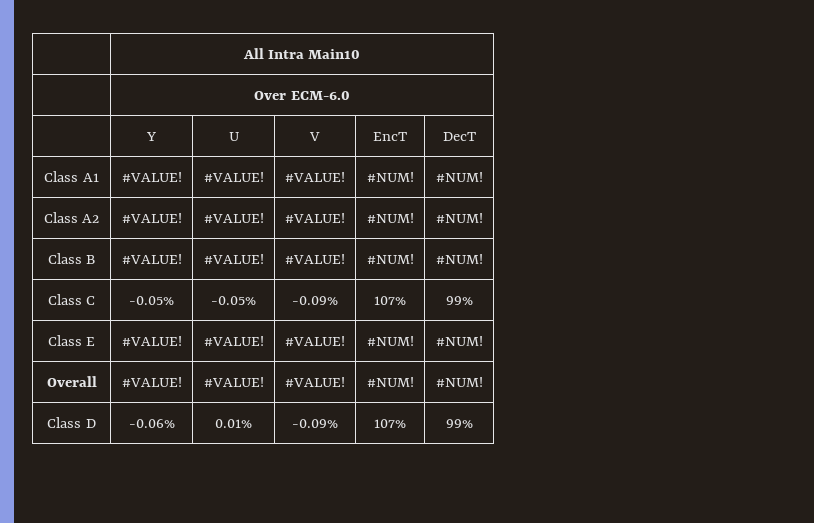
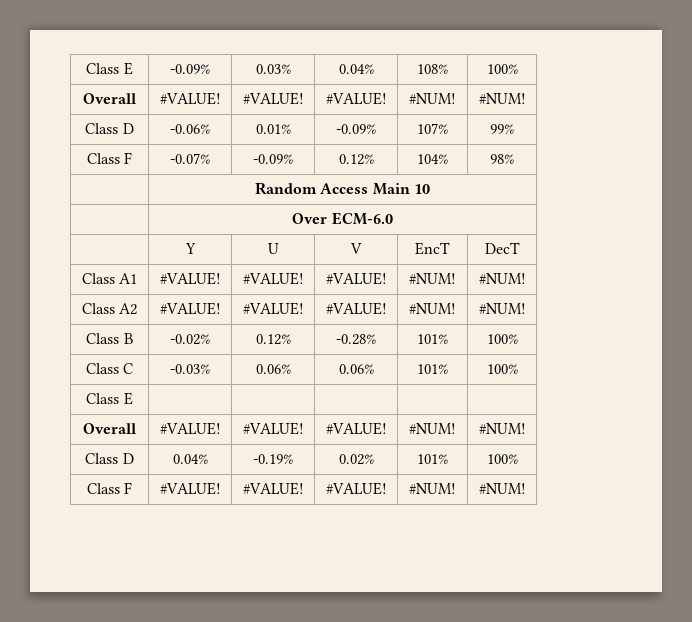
- | All Intra Main10
+ Class E | -0.09% | 0.03% | 0.04% | 108% | 100%
+ Overall | #VALUE! | #VALUE! | #VALUE! | #NUM! | #NUM!
+ Class D | -0.06% | 0.01% | -0.09% | 107% | 99%
+ Class F | -0.07% | -0.09% | 0.12% | 104% | 98%
+ | Random Access Main 10
- Class B | #VALUE! | #VALUE! | #VALUE! | #NUM! | #NUM!
- Class C | -0.05% | -0.05% | -0.09% | 107% | 99%
- Class E | #VALUE! | #VALUE! | #VALUE! | #NUM! | #NUM!
+ Class B | -0.02% | 0.12% | -0.28% | 101% | 100%
+ Class C | -0.03% | 0.06% | 0.06% | 101% | 100%
+ Class E | | | | |
  Overall | #VALUE! | #VALUE! | #VALUE! | #NUM! | #NUM!
- Class D | -0.06% | 0.01% | -0.09% | 107% | 99%
+ Class D | 0.04% | -0.19% | 0.02% | 101% | 100%
+ Class F | #VALUE! | #VALUE! | #VALUE! | #NUM! | #NUM!

